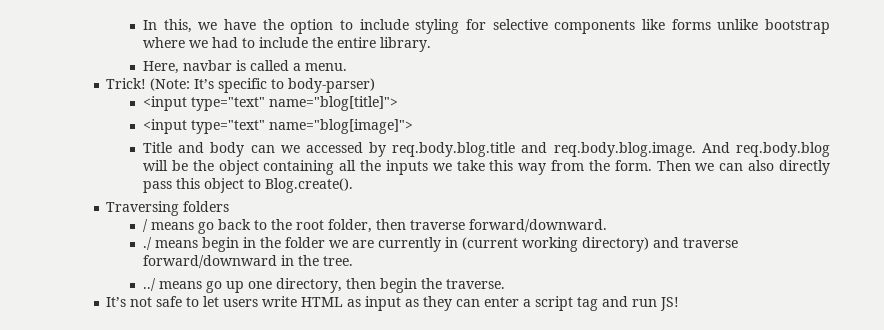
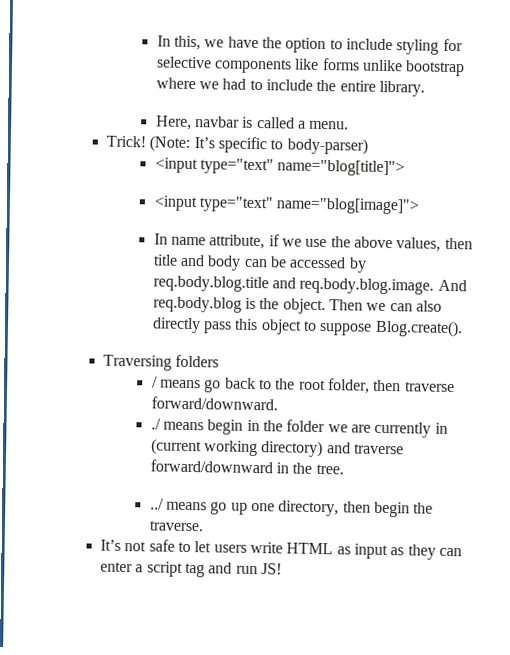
- Title and body can we accessed by req.body.blog.title and req.body.blog.image. And req.body.blog will be the object containing all the inputs we take this way from the form.
+ In name attribute, if we use the above values, then title and body can be accessed by req.body.blog.title and req.body.blog.image. And req.body.blog is the object.
- Then we can also directly pass this object to Blog.create().
+ Then we can also directly pass this object to suppose Blog.create().

